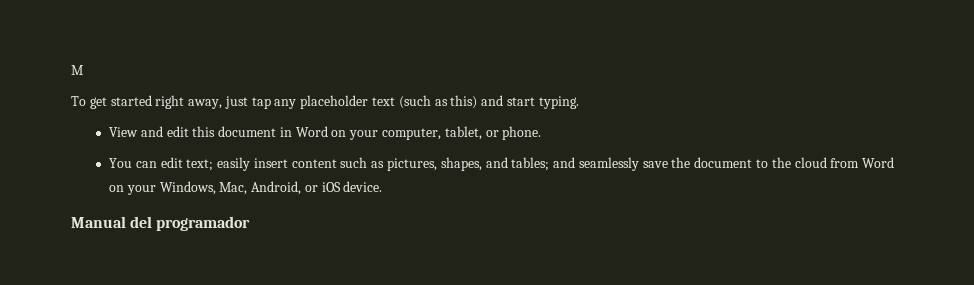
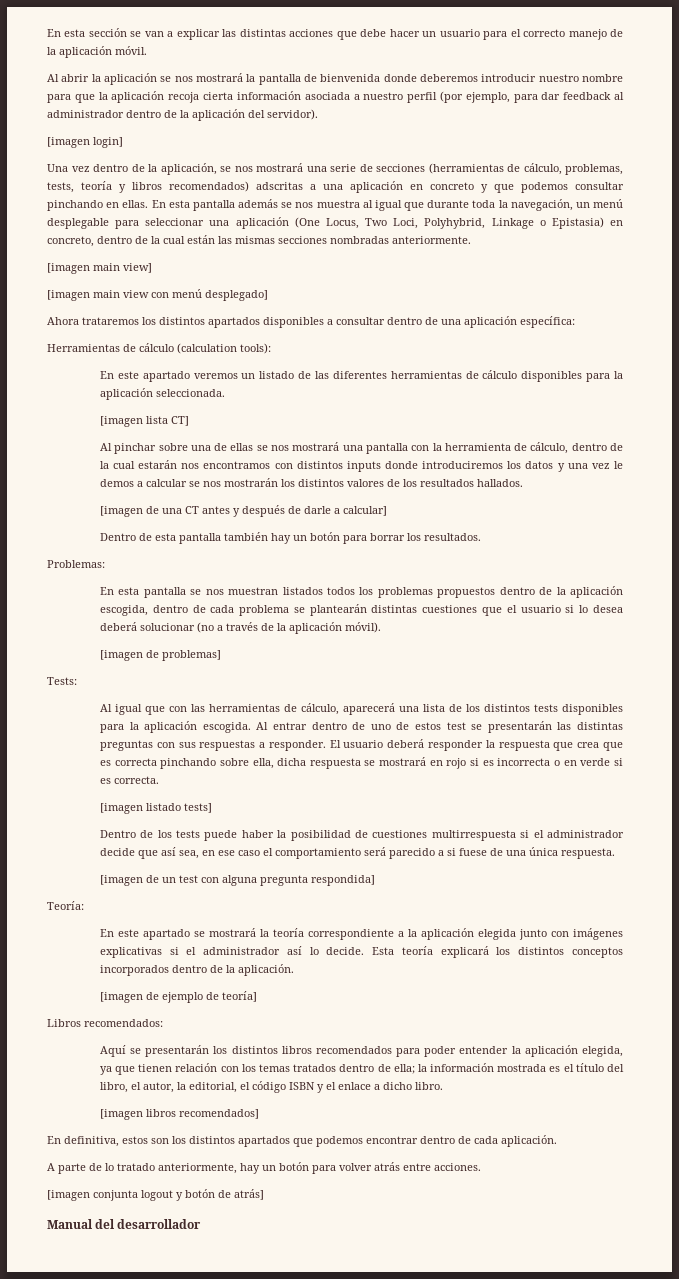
- M
- To get started right away, just tap any placeholder text (such as this) and start typing.
- View and edit this document in Word on your computer, tablet, or phone.
- You can edit text; easily insert content such as pictures, shapes, and tables; and seamlessly save the document to the cloud from Word on your Windows, Mac, Android, or iOS device.
+ En esta sección se van a explicar las distintas acciones que debe hacer un usuario para el correcto manejo de la aplicación móvil.
+ Al abrir la aplicación se nos mostrará la pantalla de bienvenida donde deberemos introducir nuestro nombre para que la aplicación recoja cierta información asociada a nuestro perfil (por ejemplo, para dar feedback al administrador dentro de la aplicación del servidor).
+ [imagen login]
+ Una vez dentro de la aplicación, se nos mostrará una serie de secciones (herramientas de cálculo, problemas, tests, teoría y libros recomendados) adscritas a una aplicación en concreto y que podemos consultar pinchando en ellas. En esta pantalla además se nos muestra al igual que durante toda la navegación, un menú desplegable para seleccionar una aplicación (One Locus, Two Loci, Polyhybrid, Linkage o Epistasia) en concreto, dentro de la cual están las mismas secciones nombradas anteriormente.
+ [imagen main view]
+ [imagen main view con menú desplegado]
+ Ahora trataremos los distintos apartados disponibles a consultar dentro de una aplicación específica:
+ Herramientas de cálculo (calculation tools):
+ En este apartado veremos un listado de las diferentes herramientas de cálculo disponibles para la aplicación seleccionada.
+ [imagen lista CT]
+ Al pinchar sobre una de ellas se nos mostrará una pantalla con la herramienta de cálculo, dentro de la cual estarán nos encontramos con distintos inputs donde introduciremos los datos y una vez le demos a calcular se nos mostrarán los distintos valores de los resultados hallados.
+ [imagen de una CT antes y después de darle a calcular]
+ Dentro de esta pantalla también hay un botón para borrar los resultados.
+ Problemas:
+ En esta pantalla se nos muestran listados todos los problemas propuestos dentro de la aplicación escogida, dentro de cada problema se plantearán distintas cuestiones que el usuario si lo desea deberá solucionar (no a través de la aplicación móvil).
+ [imagen de problemas]
+ Tests:
+ Al igual que con las herramientas de cálculo, aparecerá una lista de los distintos tests disponibles para la aplicación escogida. Al entrar dentro de uno de estos test se presentarán las distintas preguntas con sus respuestas a responder. El usuario deberá responder la respuesta que crea que es correcta pinchando sobre ella, dicha respuesta se mostrará en rojo si es incorrecta o en verde si es correcta.
+ [imagen listado tests]
+ Dentro de los tests puede haber la posibilidad de cuestiones multirrespuesta si el administrador decide que así sea, en ese caso el comportamiento será parecido a si fuese de una única respuesta.
+ [imagen de un test con alguna pregunta respondida]
+ Teoría:
+ En este apartado se mostrará la teoría correspondiente a la aplicación elegida junto con imágenes explicativas si el administrador así lo decide. Esta teoría explicará los distintos conceptos incorporados dentro de la aplicación.
+ [imagen de ejemplo de teoría]
+ Libros recomendados:
+ Aquí se presentarán los distintos libros recomendados para poder entender la aplicación elegida, ya que tienen relación con los temas tratados dentro de ella; la información mostrada es el título del libro, el autor, la editorial, el código ISBN y el enlace a dicho libro.
+ [imagen libros recomendados]
+ En definitiva, estos son los distintos apartados que podemos encontrar dentro de cada aplicación.
+ A parte de lo tratado anteriormente, hay un botón para volver atrás entre acciones.
+ [imagen conjunta logout y botón de atrás]
- Manual del programador
+ Manual del desarrollador

